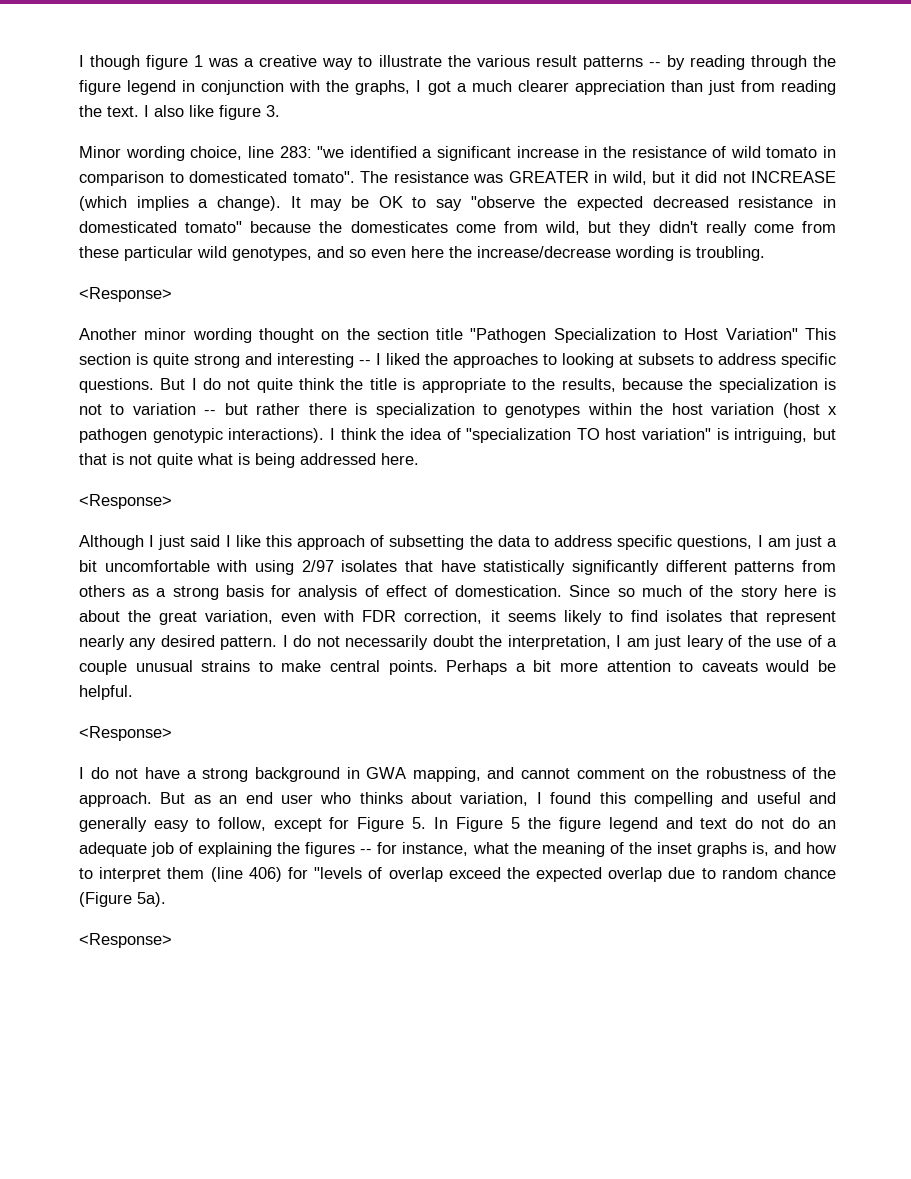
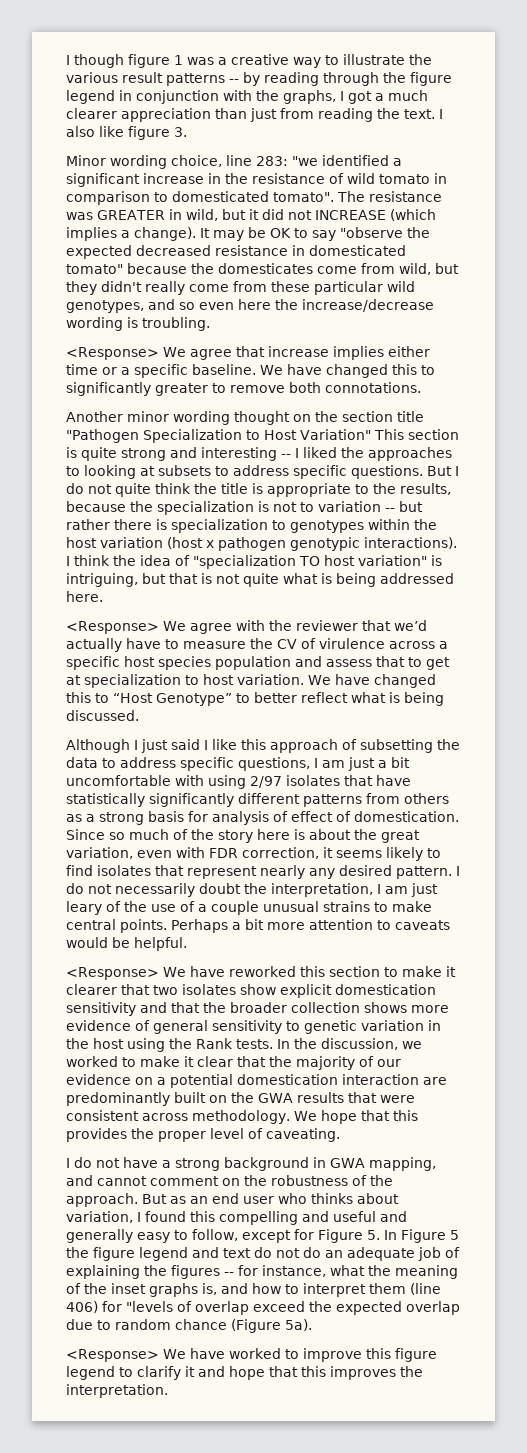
  It may be OK to say "observe the expected decreased resistance in domesticated tomato" because the domesticates come from wild, but they didn't really come from these particular wild genotypes, and so even here the increase/decrease wording is troubling.
- <Response>
+ <Response> We agree that increase implies either time or a specific baseline. We have changed this to significantly greater to remove both connotations.
  I think the idea of "specialization TO host variation" is intriguing, but that is not quite what is being addressed here.
- <Response>
+ <Response> We agree with the reviewer that we’d actually have to measure the CV of virulence across a specific host species population and assess that to get at specialization to host variation. We have changed this to “Host Genotype” to better reflect what is being discussed.
  Perhaps a bit more attention to caveats would be helpful.
- <Response>
+ <Response> We have reworked this section to make it clearer that two isolates show explicit domestication sensitivity and that the broader collection shows more evidence of general sensitivity to genetic variation in the host using the Rank tests. In the discussion, we worked to make it clear that the majority of our evidence on a potential domestication interaction are predominantly built on the GWA results that were consistent across methodology. We hope that this provides the proper level of caveating.
  But as an end user who thinks about variation, I found this compelling and useful and generally easy to follow, except for Figure 5. In Figure 5 the figure legend and text do not do an adequate job of explaining the figures -- for instance, what the meaning of the inset graphs is, and how to interpret them (line 406) for "levels of overlap exceed the expected overlap due to random chance (Figure 5a).
- <Response>
+ <Response> We have worked to improve this figure legend to clarify it and hope that this improves the interpretation.

